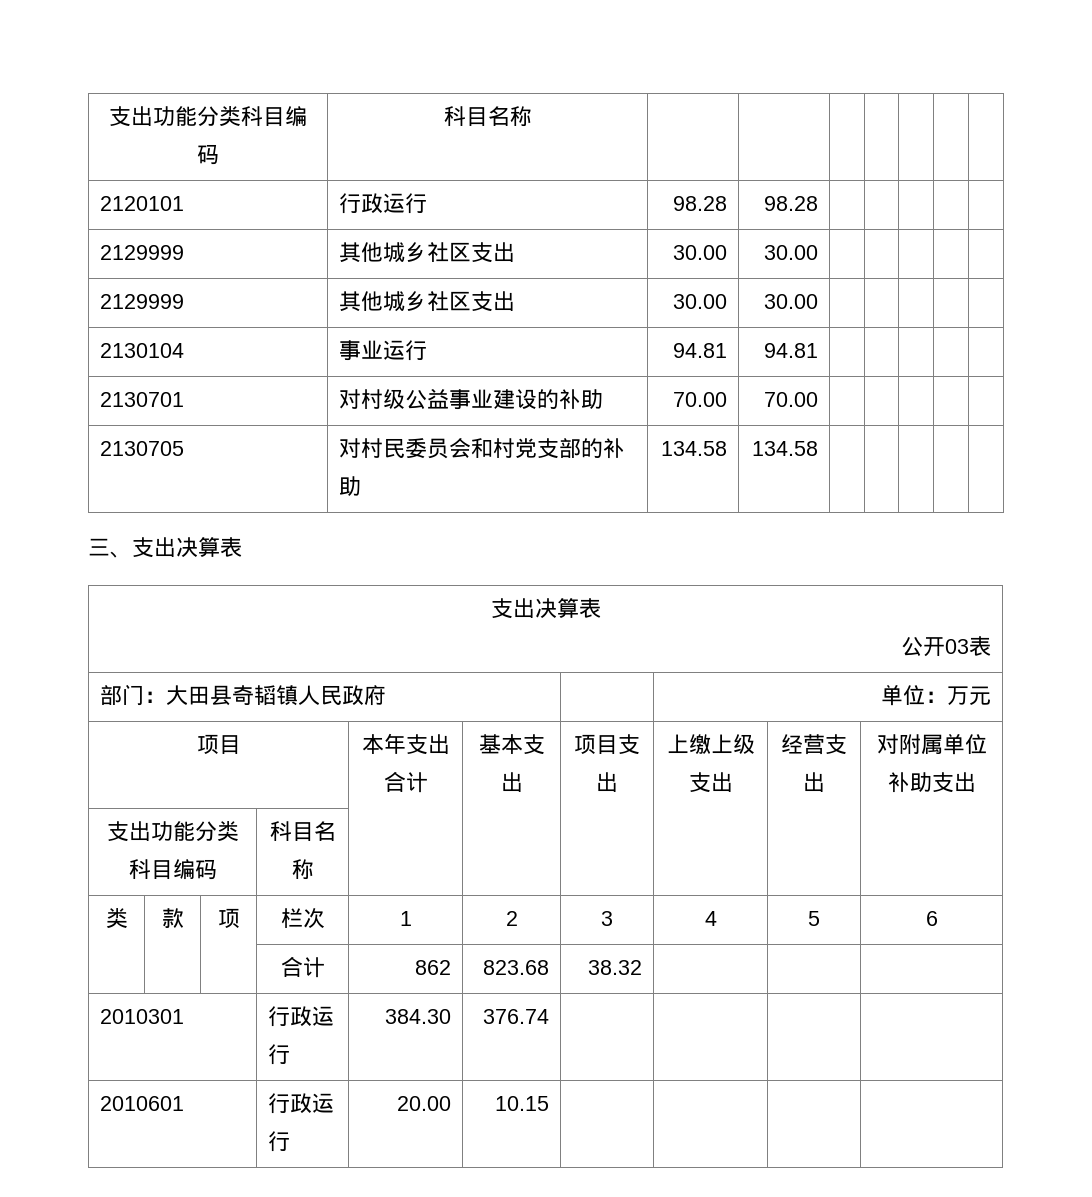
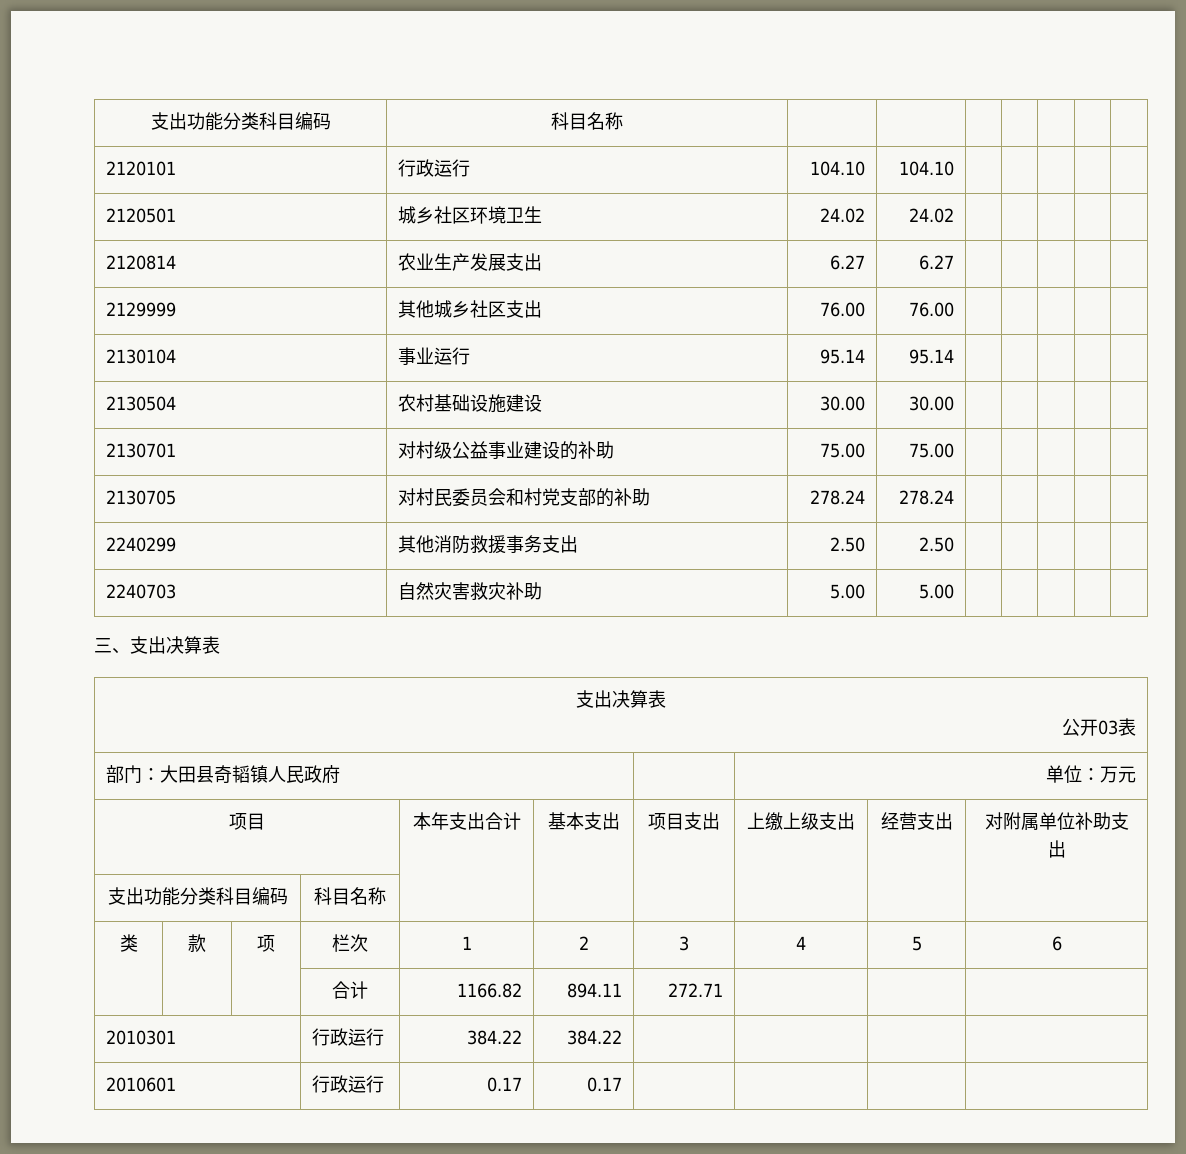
- 2120101 | 行政运行 | 98.28 | 98.28 | | | | |
- 2129999 | 其他城乡社区支出 | 30.00 | 30.00 | | | | |
- 2129999 | 其他城乡社区支出 | 30.00 | 30.00 | | | | |
- 2130104 | 事业运行 | 94.81 | 94.81 | | | | |
+ 2120101 | 行政运行 | 104.10 | 104.10 | | | | |
+ 2120501 | 城乡社区环境卫生 | 24.02 | 24.02 | | | | |
+ 2120814 | 农业生产发展支出 | 6.27 | 6.27 | | | | |
+ 2129999 | 其他城乡社区支出 | 76.00 | 76.00 | | | | |
+ 2130104 | 事业运行 | 95.14 | 95.14 | | | | |
+ 2130504 | 农村基础设施建设 | 30.00 | 30.00 | | | | |
- 2130701 | 对村级公益事业建设的补助 | 70.00 | 70.00 | | | | |
+ 2130701 | 对村级公益事业建设的补助 | 75.00 | 75.00 | | | | |
- 2130705 | 对村民委员会和村党支部的补助 | 134.58 | 134.58 | | | | |
+ 2130705 | 对村民委员会和村党支部的补助 | 278.24 | 278.24 | | | | |
+ 2240299 | 其他消防救援事务支出 | 2.50 | 2.50 | | | | |
+ 2240703 | 自然灾害救灾补助 | 5.00 | 5.00 | | | | |
- | | | 合计 | 862 | 823.68 | 38.32 | | |
+ | | | 合计 | 1166.82 | 894.11 | 272.71 | | |
- 2010301 | 行政运行 | 384.30 | 376.74 | | | |
+ 2010301 | 行政运行 | 384.22 | 384.22 | | | |
- 2010601 | 行政运行 | 20.00 | 10.15 | | | |
+ 2010601 | 行政运行 | 0.17 | 0.17 | | | |

